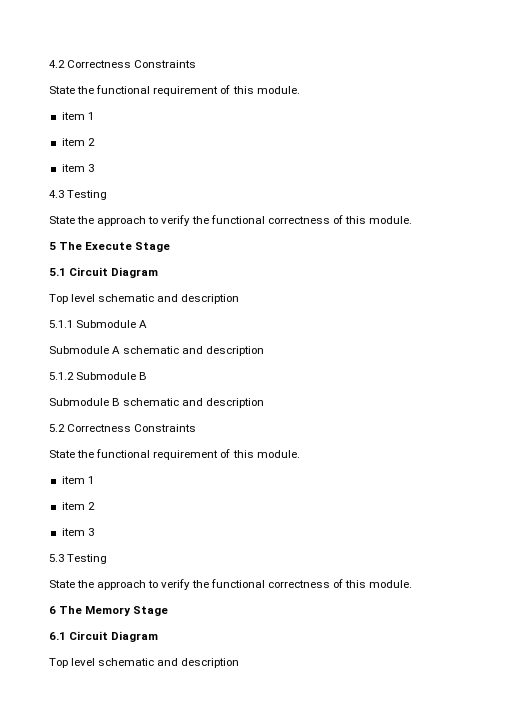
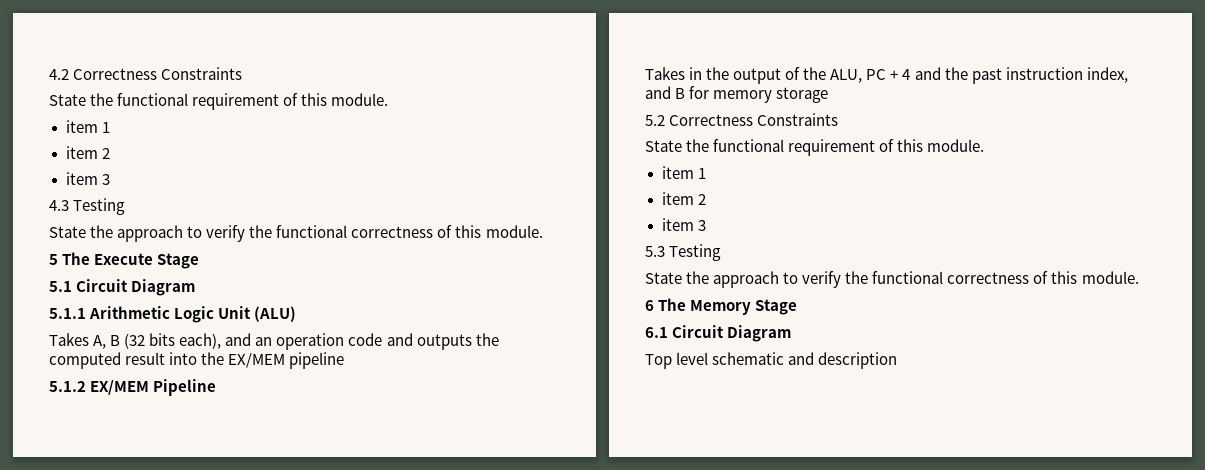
  5.1 Circuit Diagram
- Top level schematic and description
- 5.1.1 Submodule A
- Submodule A schematic and description
- 5.1.2 Submodule B
- Submodule B schematic and description
+ 5.1.1 Arithmetic Logic Unit (ALU)
+ Takes A, B (32 bits each), and an operation code and outputs the computed result into the EX/MEM pipeline
+ 5.1.2 EX/MEM Pipeline
+ Takes in the output of the ALU, PC + 4 and the past instruction index, and B for memory storage

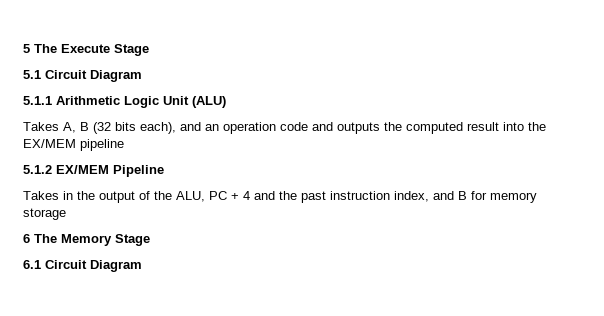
- 4.2 Correctness Constraints
- State the functional requirement of this module.
- item 1
- item 2
- item 3
- 4.3 Testing
- State the approach to verify the functional correctness of this module.
- 5.2 Correctness Constraints
- State the functional requirement of this module.
- item 1
- item 2
- item 3
- 5.3 Testing
- State the approach to verify the functional correctness of this module.
- Top level schematic and description

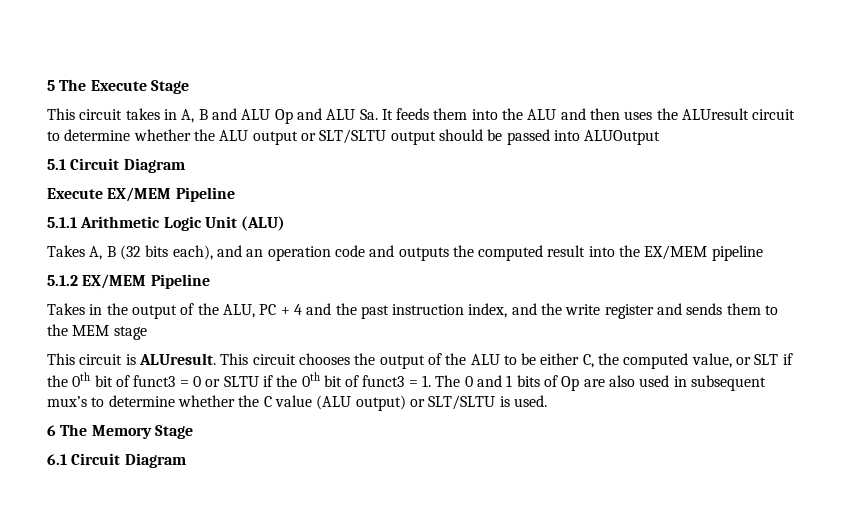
+ This circuit takes in A, B and ALU Op and ALU Sa. It feeds them into the ALU and then uses the ALUresult circuit to determine whether the ALU output or SLT/SLTU output should be passed into ALUOutput
+ Execute EX/MEM Pipeline
- Takes in the output of the ALU, PC + 4 and the past instruction index, and B for memory storage
+ Takes in the output of the ALU, PC + 4 and the past instruction index, and the write register and sends them to the MEM stage
+ This circuit is ALUresult. This circuit chooses the output of the ALU to be either C, the computed value, or SLT if the 0th bit of funct3 = 0 or SLTU if the 0th bit of funct3 = 1. The 0 and 1 bits of Op are also used in subsequent mux’s to determine whether the C value (ALU output) or SLT/SLTU is used.

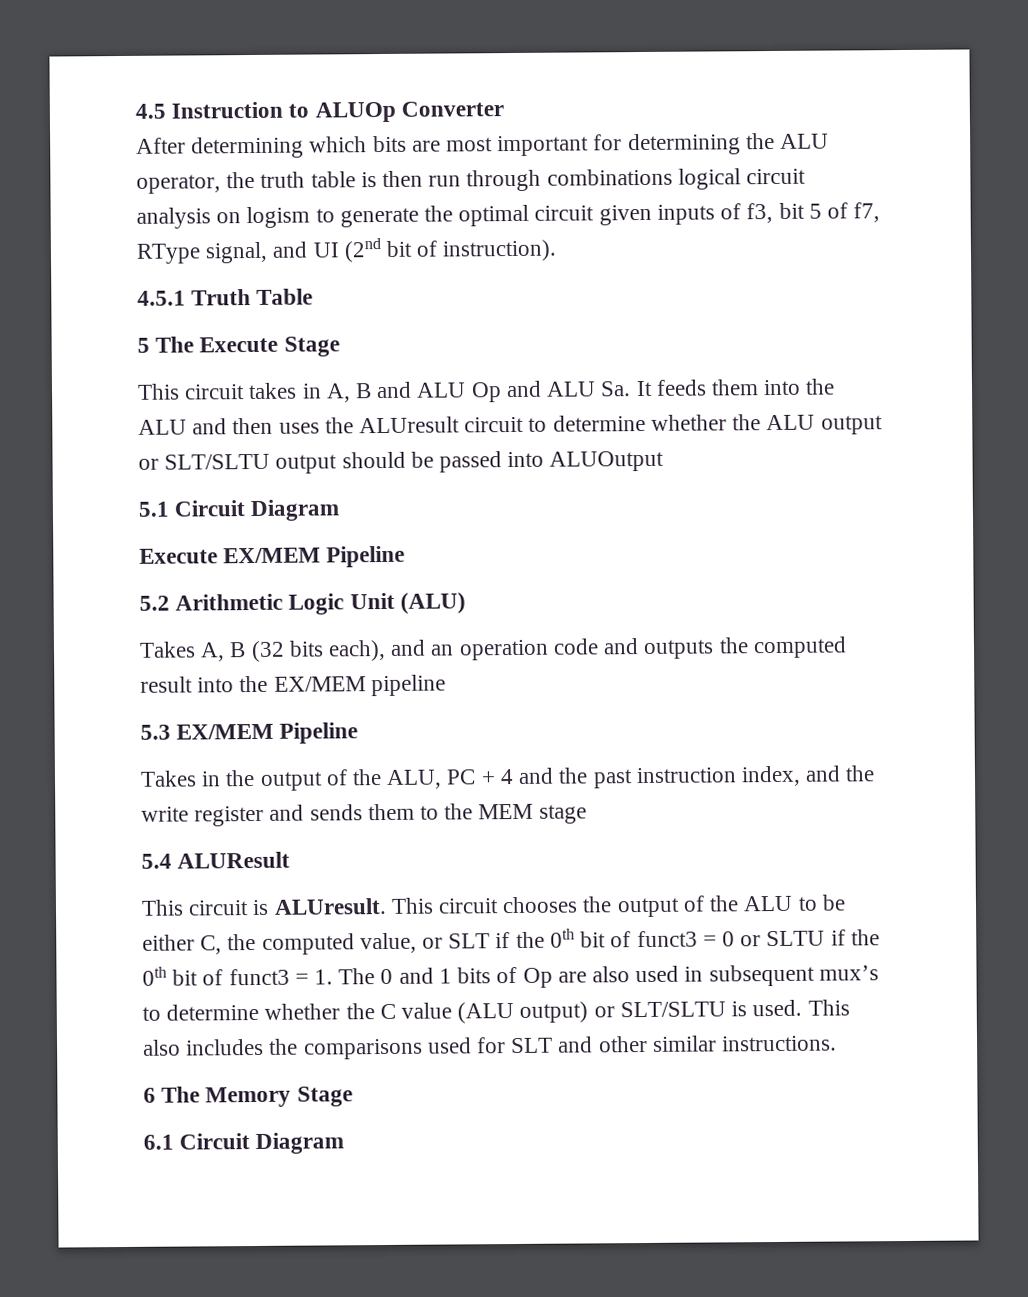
+ 4.5 Instruction to ALUOp Converter
+ After determining which bits are most important for determining the ALU operator, the truth table is then run through combinations logical circuit analysis on logism to generate the optimal circuit given inputs of f3, bit 5 of f7, RType signal, and UI (2nd bit of instruction).
+ 4.5.1 Truth Table
- 5.1.1 Arithmetic Logic Unit (ALU)
+ 5.2 Arithmetic Logic Unit (ALU)
- 5.1.2 EX/MEM Pipeline
+ 5.3 EX/MEM Pipeline
+ 5.4 ALUResult
+ This also includes the comparisons used for SLT and other similar instructions.

